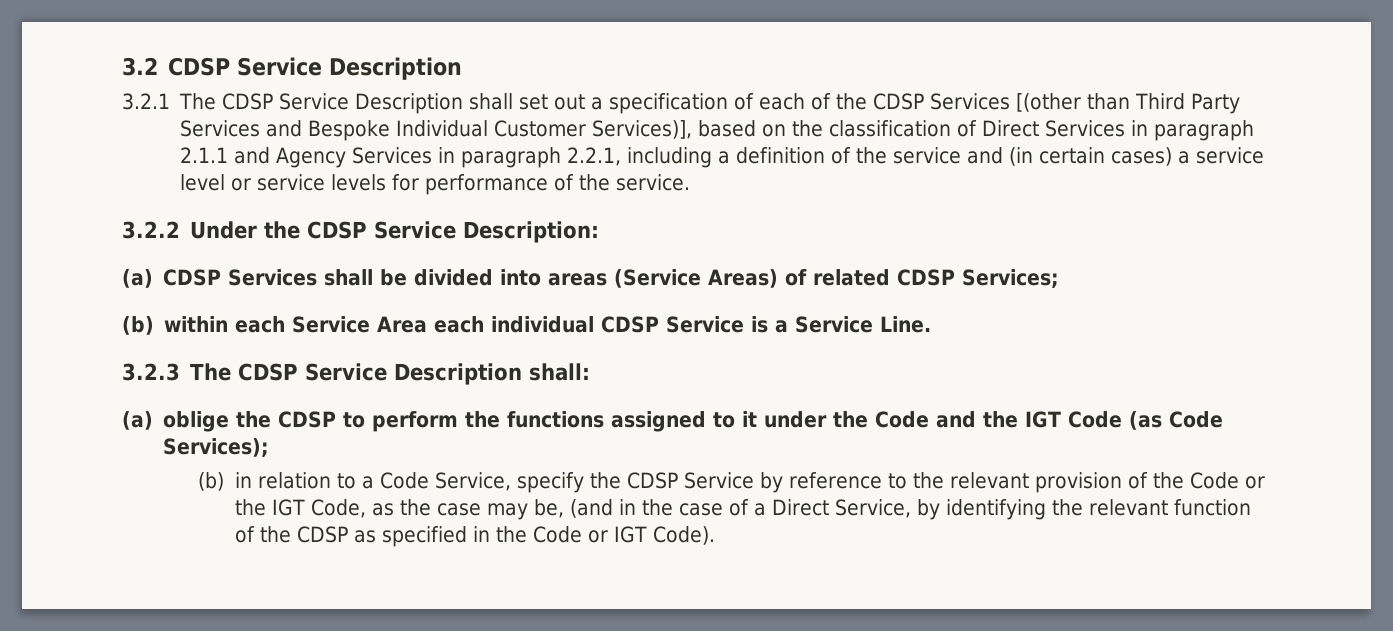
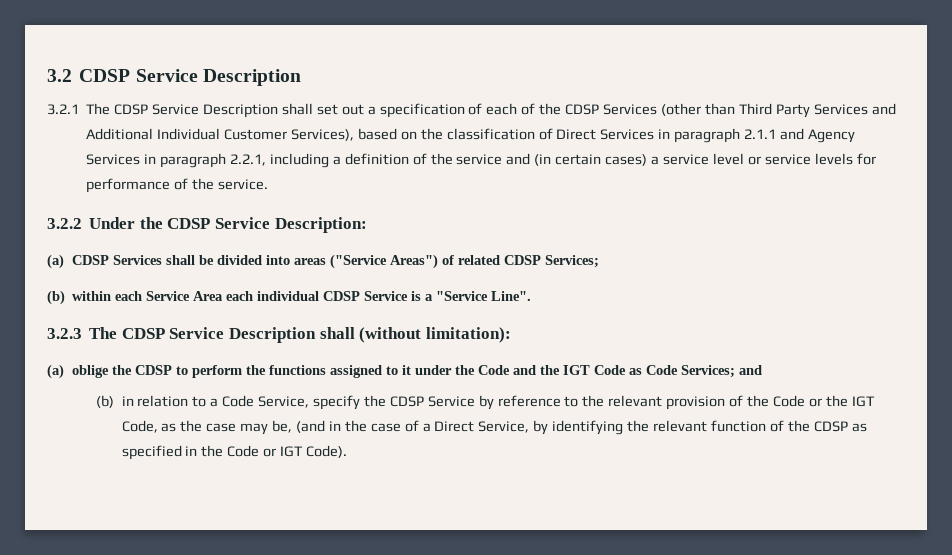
- 3.2.1 The CDSP Service Description shall set out a specification of each of the CDSP Services [(other than Third Party Services and Bespoke Individual Customer Services)], based on the classification of Direct Services in paragraph 2.1.1 and Agency Services in paragraph 2.2.1, including a definition of the service and (in certain cases) a service level or service levels for performance of the service.
+ 3.2.1 The CDSP Service Description shall set out a specification of each of the CDSP Services (other than Third Party Services and Additional Individual Customer Services), based on the classification of Direct Services in paragraph 2.1.1 and Agency Services in paragraph 2.2.1, including a definition of the service and (in certain cases) a service level or service levels for performance of the service.
- (a) CDSP Services shall be divided into areas (Service Areas) of related CDSP Services;
+ (a) CDSP Services shall be divided into areas ("Service Areas") of related CDSP Services;
- (b) within each Service Area each individual CDSP Service is a Service Line.
+ (b) within each Service Area each individual CDSP Service is a "Service Line".
- 3.2.3 The CDSP Service Description shall:
+ 3.2.3 The CDSP Service Description shall (without limitation):
- (a) oblige the CDSP to perform the functions assigned to it under the Code and the IGT Code (as Code Services);
+ (a) oblige the CDSP to perform the functions assigned to it under the Code and the IGT Code as Code Services; and

